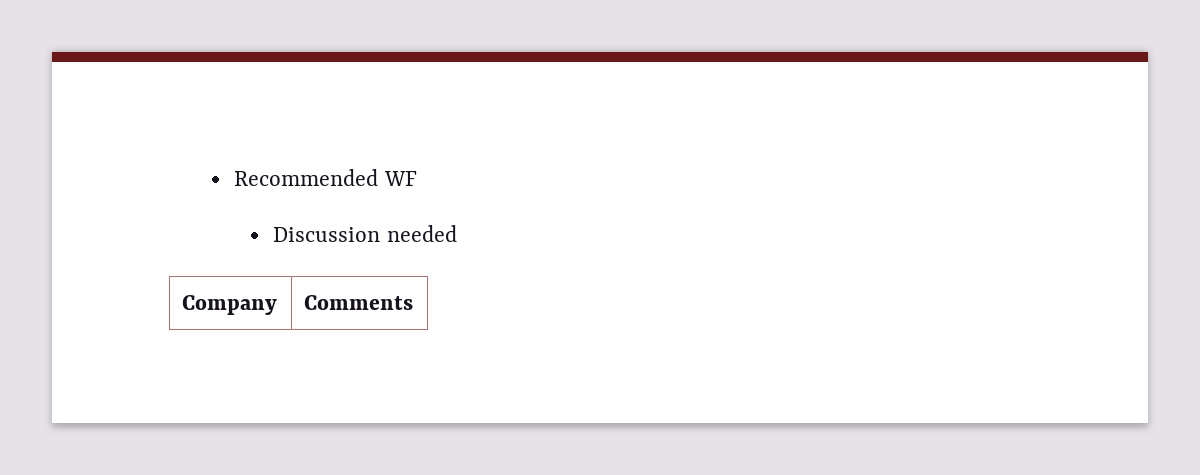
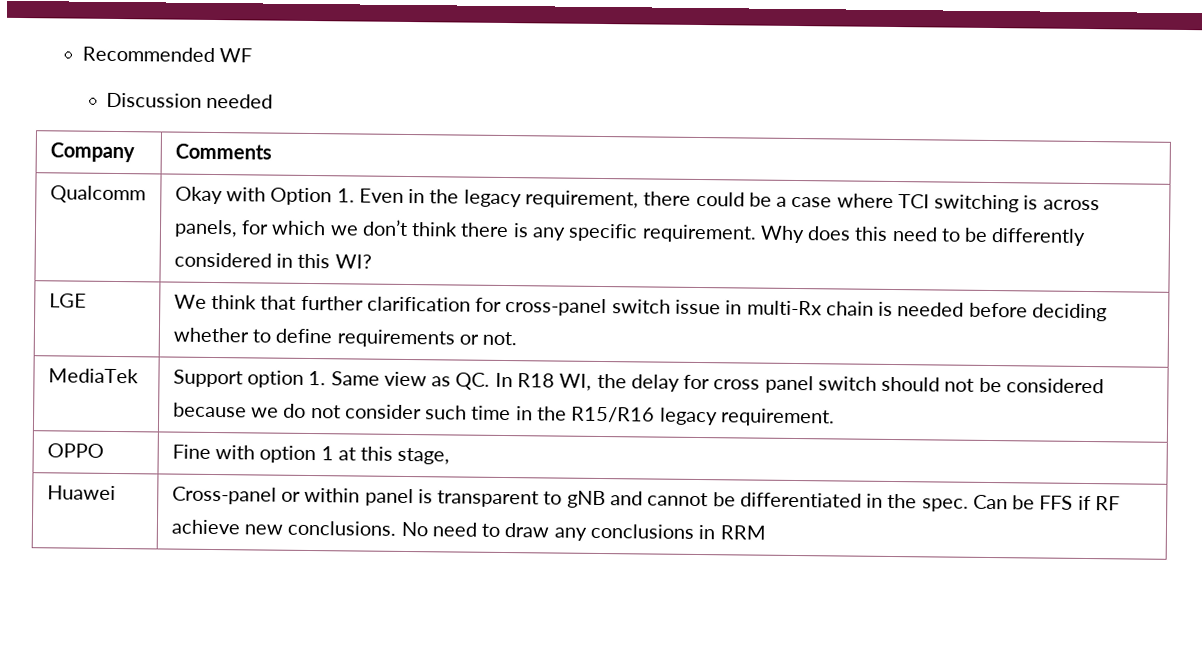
+ Qualcomm | Okay with Option 1. Even in the legacy requirement, there could be a case where TCI switching is across panels, for which we don’t think there is any specific requirement. Why does this need to be differently considered in this WI?
+ LGE | We think that further clarification for cross-panel switch issue in multi-Rx chain is needed before deciding whether to define requirements or not.
+ MediaTek | Support option 1. Same view as QC. In R18 WI, the delay for cross panel switch should not be considered because we do not consider such time in the R15/R16 legacy requirement.
+ OPPO | Fine with option 1 at this stage,
+ Huawei | Cross-panel or within panel is transparent to gNB and cannot be differentiated in the spec. Can be FFS if RF achieve new conclusions. No need to draw any conclusions in RRM

